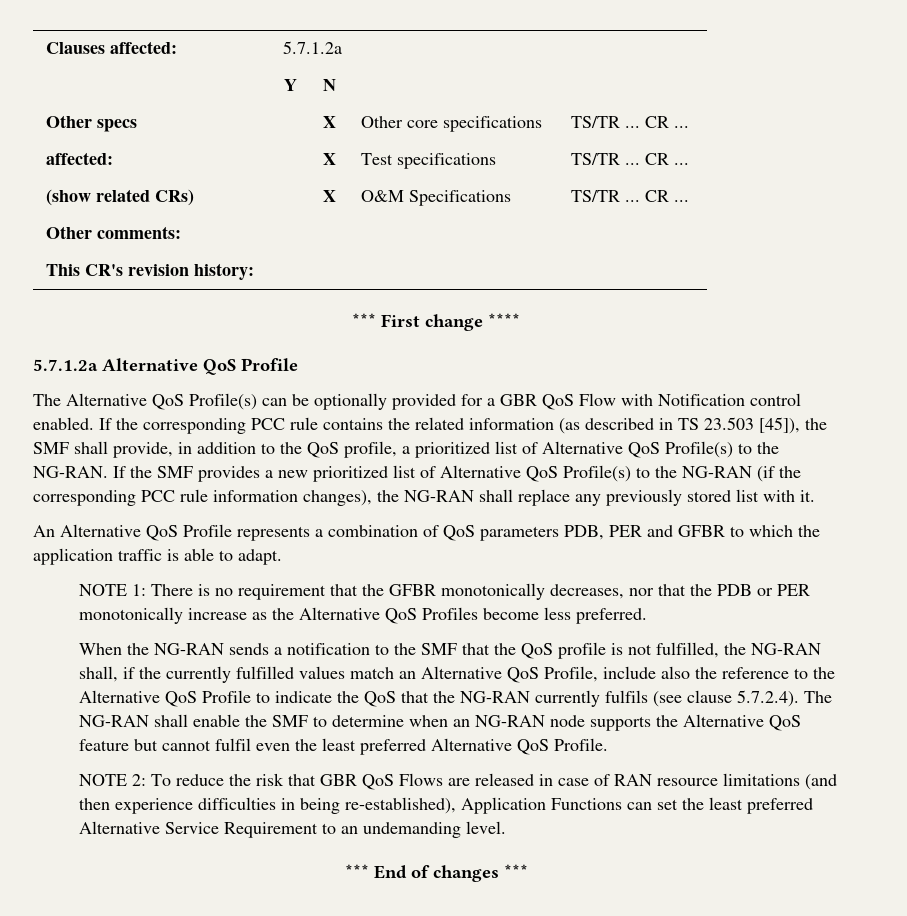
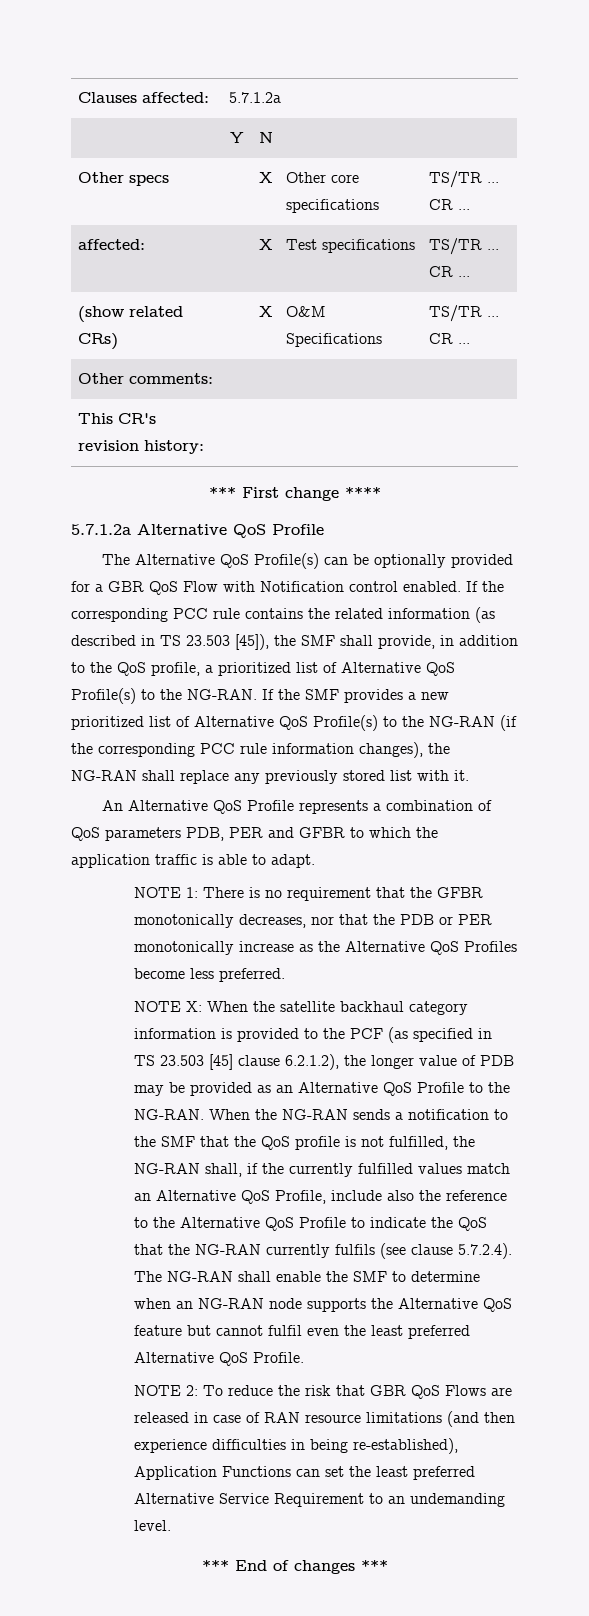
+ NOTE X: When the satellite backhaul category information is provided to the PCF (as specified in TS 23.503 [45] clause 6.2.1.2), the longer value of PDB may be provided as an Alternative QoS Profile to the NG-RAN.

